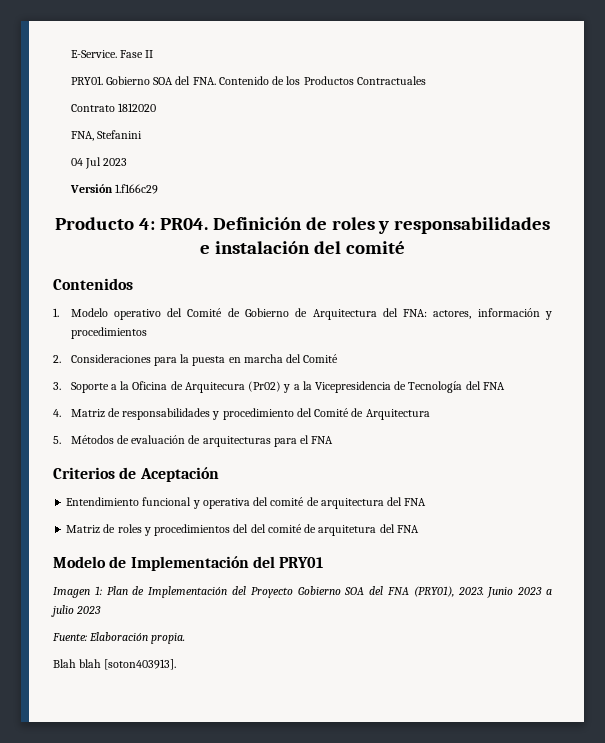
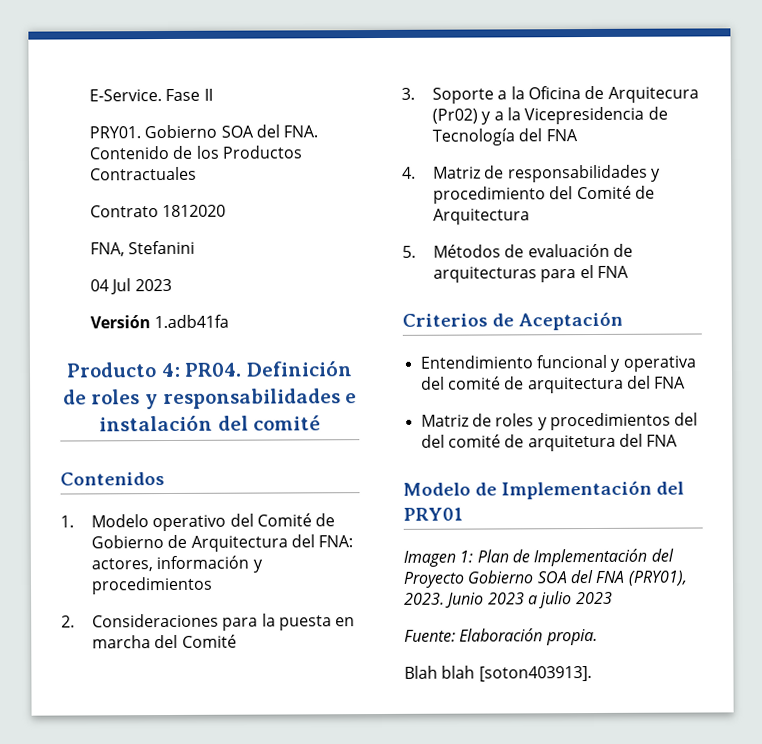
- Versión 1.f166c29
+ Versión 1.adb41fa

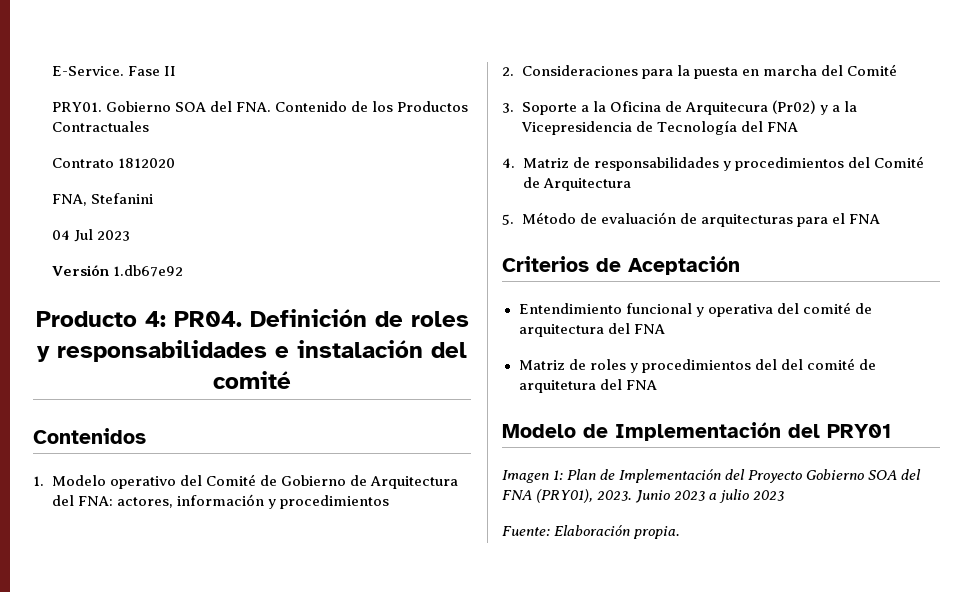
- Versión 1.adb41fa
+ Versión 1.db67e92
- 4. Matriz de responsabilidades y procedimiento del Comité de Arquitectura
+ 4. Matriz de responsabilidades y procedimientos del Comité de Arquitectura
- 5. Métodos de evaluación de arquitecturas para el FNA
+ 5. Método de evaluación de arquitecturas para el FNA
- Blah blah [soton403913].

